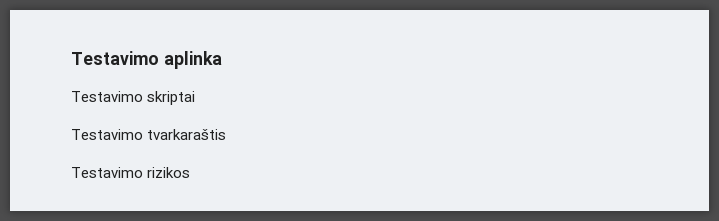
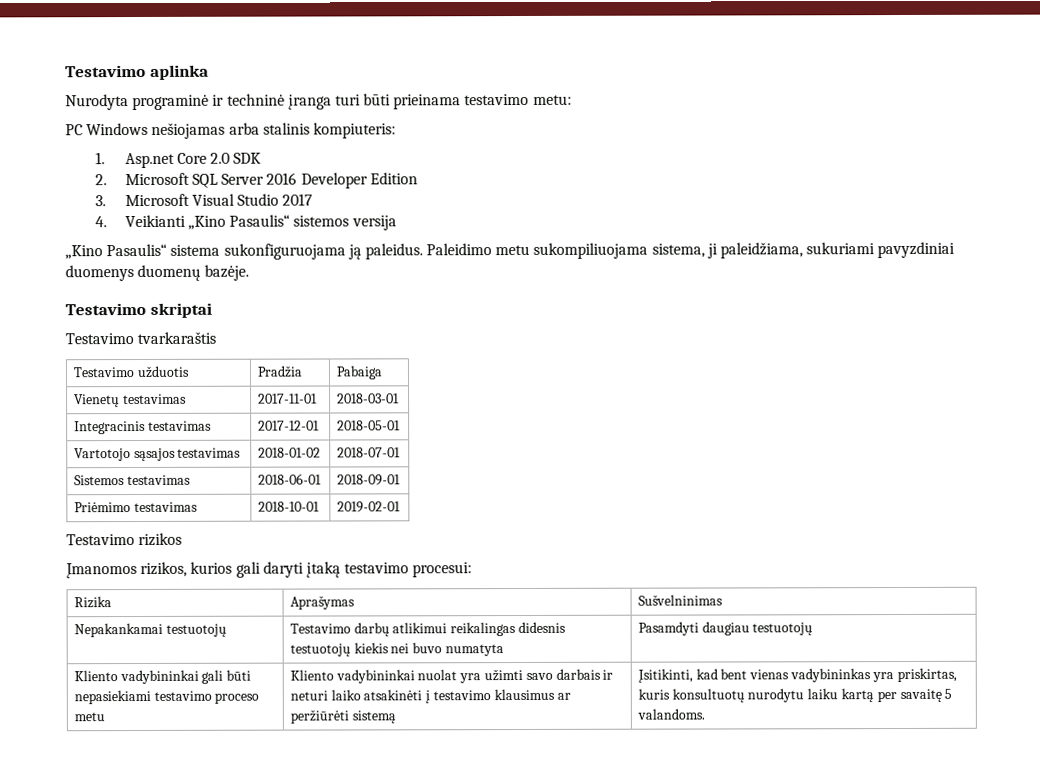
+ Nurodyta programinė ir techninė įranga turi būti prieinama testavimo metu:
+ PC Windows nešiojamas arba stalinis kompiuteris:
+ 1. Asp.net Core 2.0 SDK
+ 2. Microsoft SQL Server 2016 Developer Edition
+ 3. Microsoft Visual Studio 2017
+ 4. Veikianti „Kino Pasaulis“ sistemos versija
+ „Kino Pasaulis“ sistema sukonfiguruojama ją paleidus. Paleidimo metu sukompiliuojama sistema, ji paleidžiama, sukuriami pavyzdiniai duomenys duomenų bazėje.
  Testavimo skriptai
  Testavimo tvarkaraštis
+ Testavimo užduotis | Pradžia | Pabaiga
+ Vienetų testavimas | 2017-11-01 | 2018-03-01
+ Integracinis testavimas | 2017-12-01 | 2018-05-01
+ Vartotojo sąsajos testavimas | 2018-01-02 | 2018-07-01
+ Sistemos testavimas | 2018-06-01 | 2018-09-01
+ Priėmimo testavimas | 2018-10-01 | 2019-02-01
  Testavimo rizikos
+ Įmanomos rizikos, kurios gali daryti įtaką testavimo procesui:
+ Rizika | Aprašymas | Sušvelninimas
+ Nepakankamai testuotojų | Testavimo darbų atlikimui reikalingas didesnis testuotojų kiekis nei buvo numatyta | Pasamdyti daugiau testuotojų
+ Kliento vadybininkai gali būti nepasiekiami testavimo proceso metu | Kliento vadybininkai nuolat yra užimti savo darbais ir neturi laiko atsakinėti į testavimo klausimus ar peržiūrėti sistemą | Įsitikinti, kad bent vienas vadybininkas yra priskirtas, kuris konsultuotų nurodytu laiku kartą per savaitę 5 valandoms.

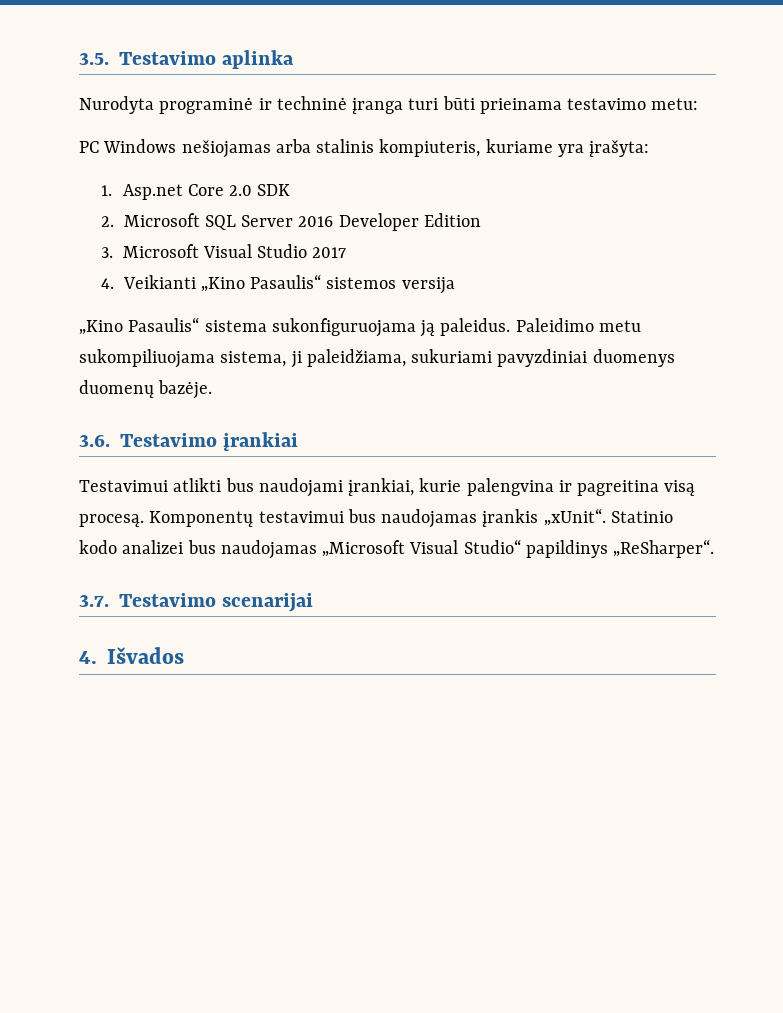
- Testavimo aplinka
+ 3.5. Testavimo aplinka
- PC Windows nešiojamas arba stalinis kompiuteris:
+ PC Windows nešiojamas arba stalinis kompiuteris, kuriame yra įrašyta:
- Testavimo skriptai
- Testavimo tvarkaraštis
- Testavimo užduotis | Pradžia | Pabaiga
- Vienetų testavimas | 2017-11-01 | 2018-03-01
- Integracinis testavimas | 2017-12-01 | 2018-05-01
- Vartotojo sąsajos testavimas | 2018-01-02 | 2018-07-01
- Sistemos testavimas | 2018-06-01 | 2018-09-01
- Priėmimo testavimas | 2018-10-01 | 2019-02-01
- Testavimo rizikos
- Įmanomos rizikos, kurios gali daryti įtaką testavimo procesui:
- Rizika | Aprašymas | Sušvelninimas
- Nepakankamai testuotojų | Testavimo darbų atlikimui reikalingas didesnis testuotojų kiekis nei buvo numatyta | Pasamdyti daugiau testuotojų
- Kliento vadybininkai gali būti nepasiekiami testavimo proceso metu | Kliento vadybininkai nuolat yra užimti savo darbais ir neturi laiko atsakinėti į testavimo klausimus ar peržiūrėti sistemą | Įsitikinti, kad bent vienas vadybininkas yra priskirtas, kuris konsultuotų nurodytu laiku kartą per savaitę 5 valandoms.
+ 3.6. Testavimo įrankiai
+ Testavimui atlikti bus naudojami įrankiai, kurie palengvina ir pagreitina visą procesą. Komponentų testavimui bus naudojamas įrankis „xUnit“. Statinio kodo analizei bus naudojamas „Microsoft Visual Studio“ papildinys „ReSharper“.
+ 3.7. Testavimo scenarijai
+ 4. Išvados

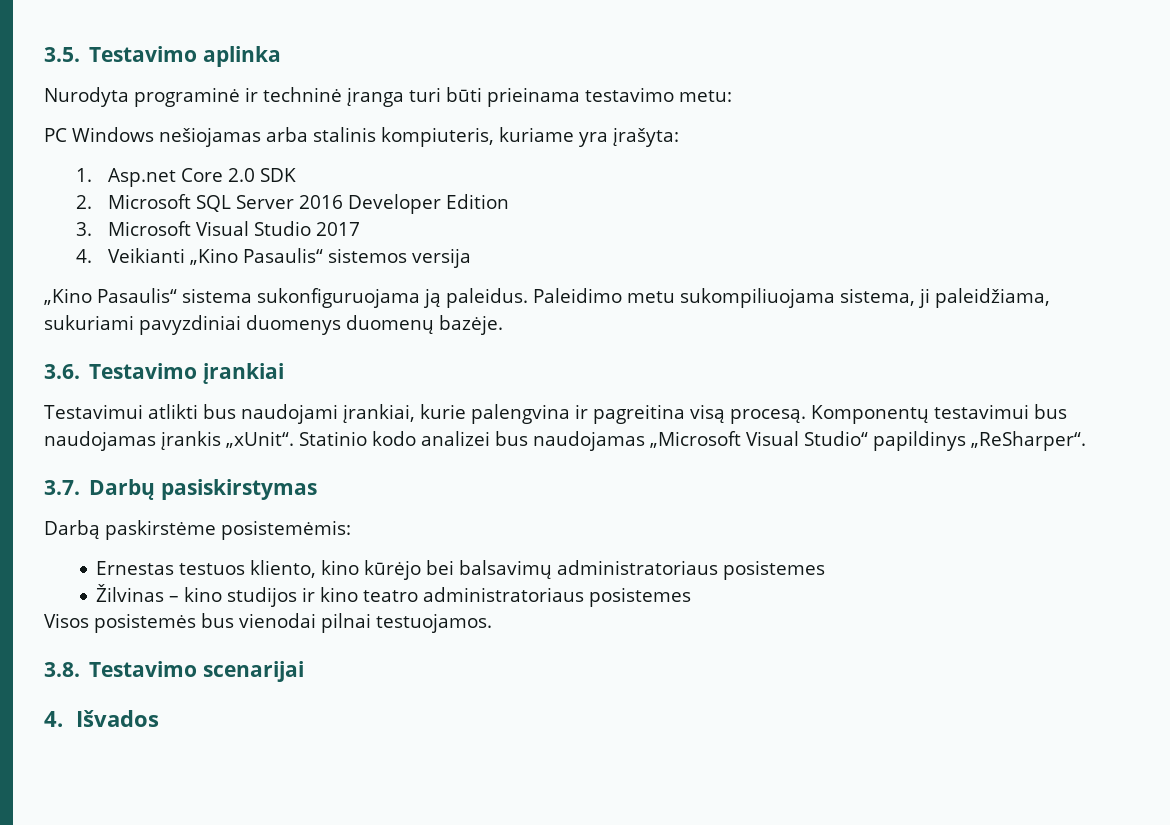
- 3.7. Testavimo scenarijai
+ 3.7. Darbų pasiskirstymas
+ Darbą paskirstėme posistemėmis:
+ Ernestas testuos kliento, kino kūrėjo bei balsavimų administratoriaus posistemes
+ Žilvinas – kino studijos ir kino teatro administratoriaus posistemes
+ Visos posistemės bus vienodai pilnai testuojamos.
+ 3.8. Testavimo scenarijai

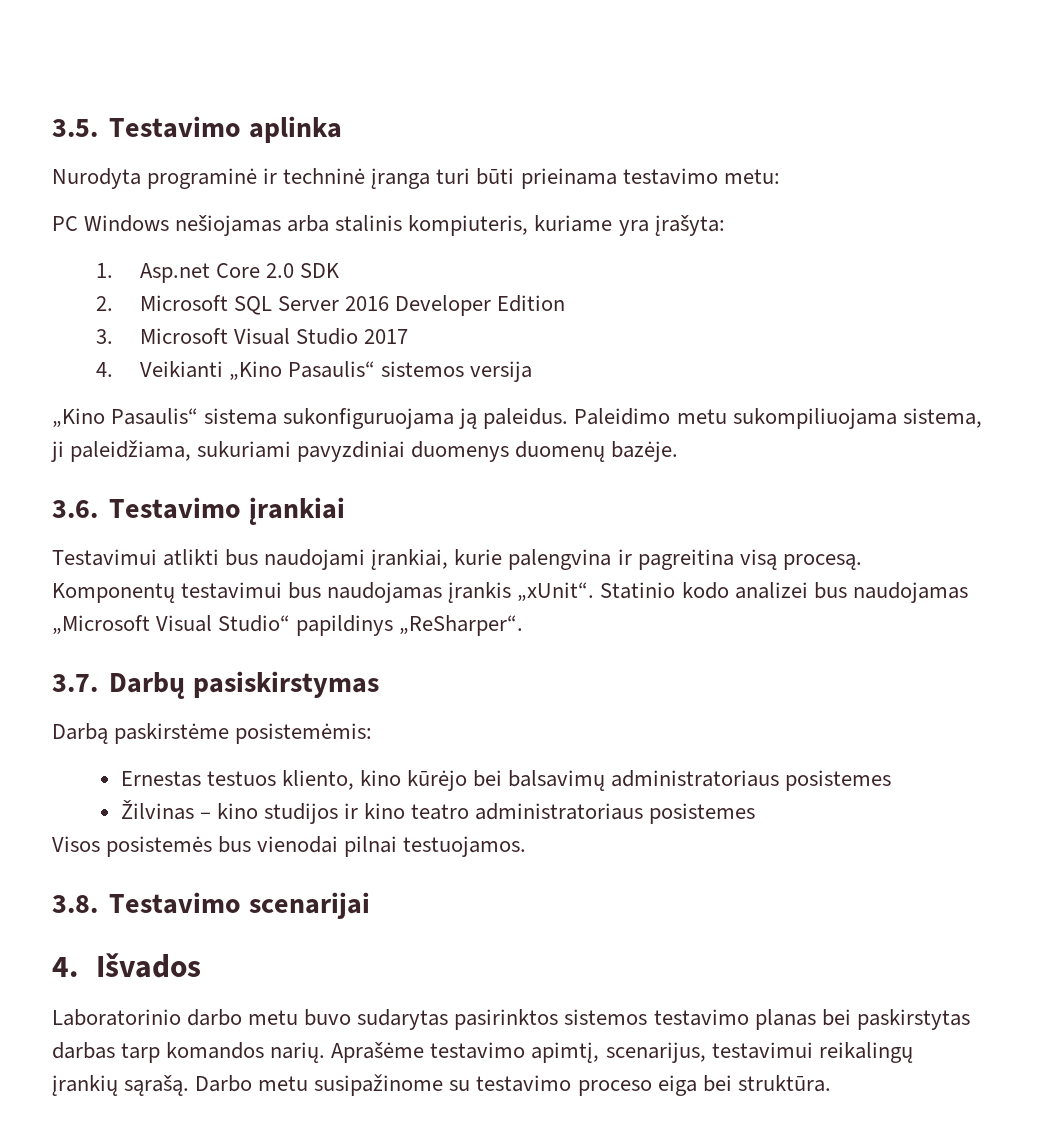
+ Laboratorinio darbo metu buvo sudarytas pasirinktos sistemos testavimo planas bei paskirstytas darbas tarp komandos narių. Aprašėme testavimo apimtį, scenarijus, testavimui reikalingų įrankių sąrašą. Darbo metu susipažinome su testavimo proceso eiga bei struktūra.

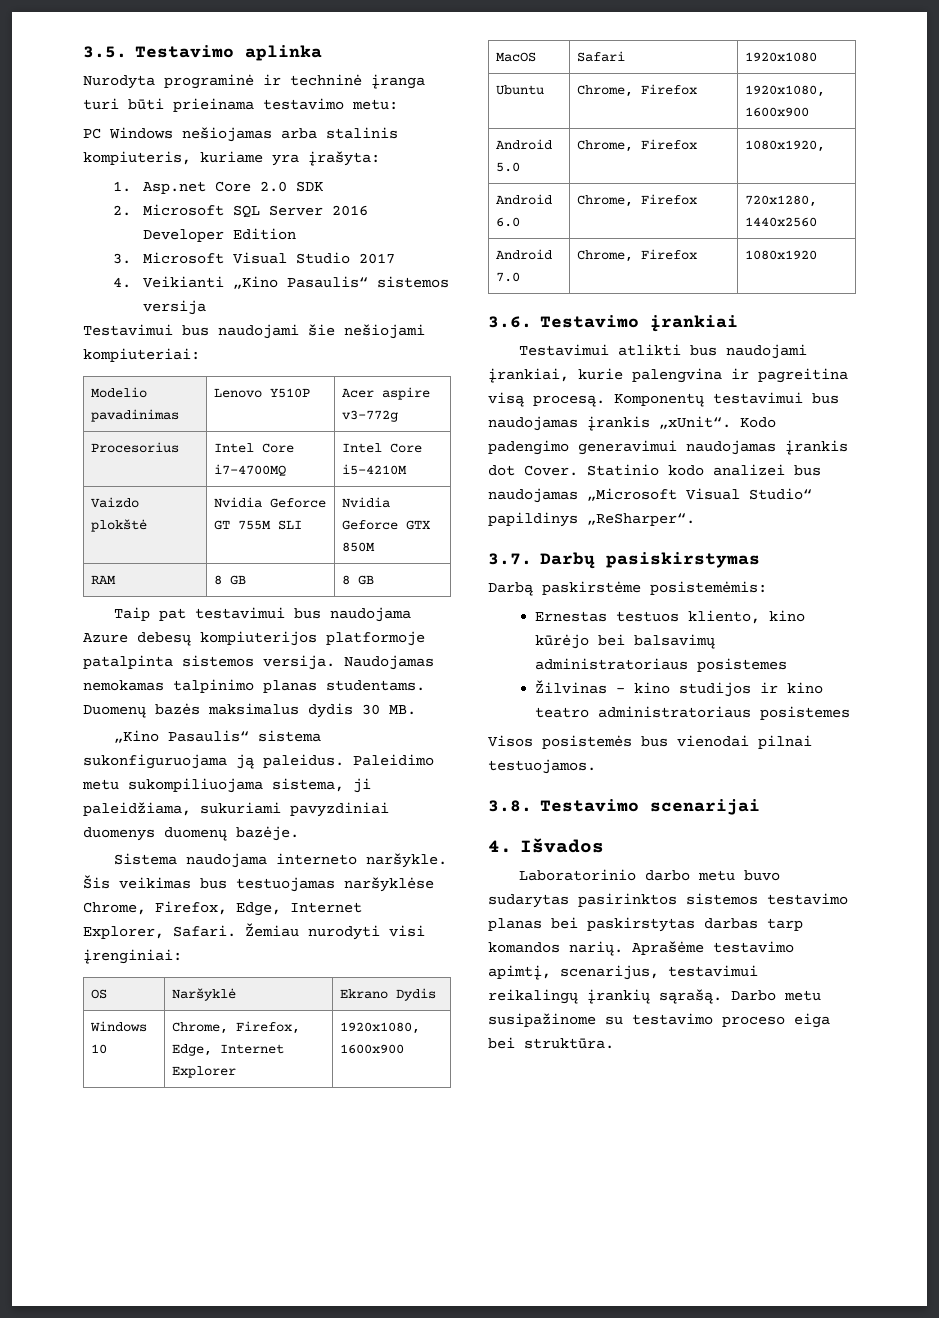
+ Testavimui bus naudojami šie nešiojami kompiuteriai:
+ Modelio pavadinimas | Lenovo Y510P | Acer aspire v3-772g
+ Procesorius | Intel Core i7-4700MQ | Intel Core i5-4210M
+ Vaizdo plokštė | Nvidia Geforce GT 755M SLI | Nvidia Geforce GTX 850M
+ RAM | 8 GB | 8 GB
+ Taip pat testavimui bus naudojama Azure debesų kompiuterijos platformoje patalpinta sistemos versija. Naudojamas nemokamas talpinimo planas studentams. Duomenų bazės maksimalus dydis 30 MB.
+ Sistema naudojama interneto naršykle. Šis veikimas bus testuojamas naršyklėse Chrome, Firefox, Edge, Internet Explorer, Safari. Žemiau nurodyti visi įrenginiai:
+ OS | Naršyklė | Ekrano Dydis
+ Windows 10 | Chrome, Firefox, Edge, Internet Explorer | 1920x1080, 1600x900
+ MacOS | Safari | 1920x1080
+ Ubuntu | Chrome, Firefox | 1920x1080, 1600x900
+ Android 5.0 | Chrome, Firefox | 1080x1920,
+ Android 6.0 | Chrome, Firefox | 720x1280, 1440x2560
+ Android 7.0 | Chrome, Firefox | 1080x1920
+ Kodo padengimo generavimui naudojamas įrankis dot Cover.

